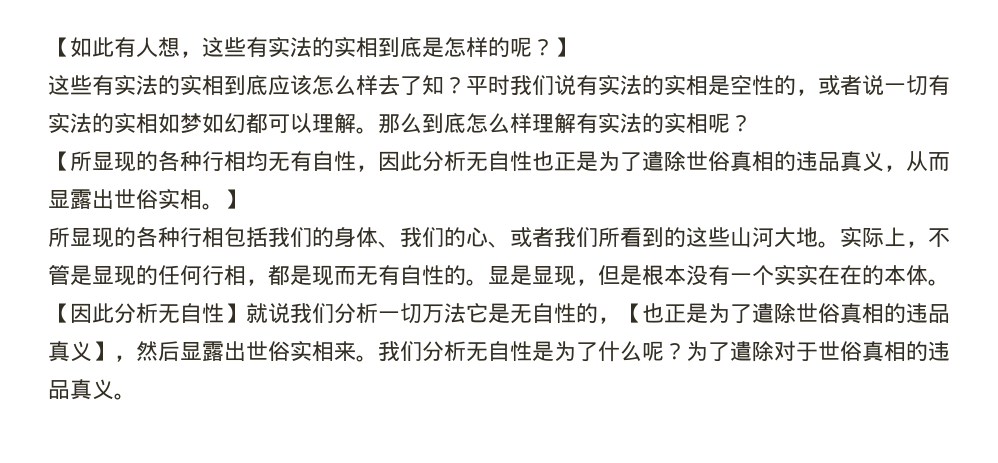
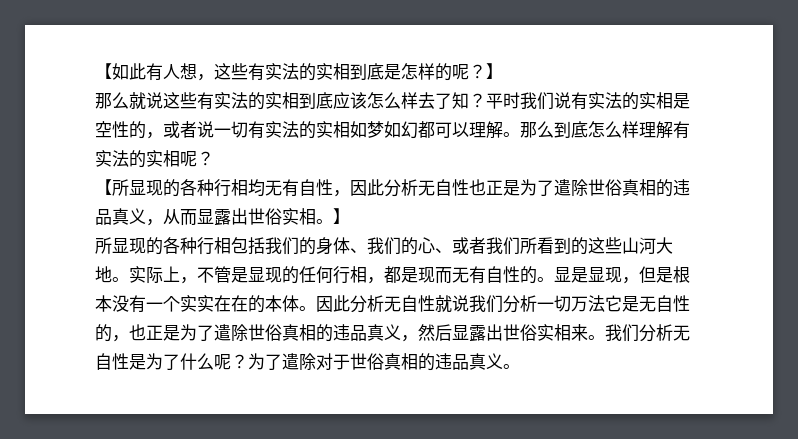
- 这些有实法的实相到底应该怎么样去了知？
+ 那么就说这些有实法的实相到底应该怎么样去了知？
- 【因此分析无自性】就说我们分析一切万法它是无自性的，【也正是为了遣除世俗真相的违品真义】，然后显露出世俗实相来。
+ 因此分析无自性就说我们分析一切万法它是无自性的，也正是为了遣除世俗真相的违品真义，然后显露出世俗实相来。

